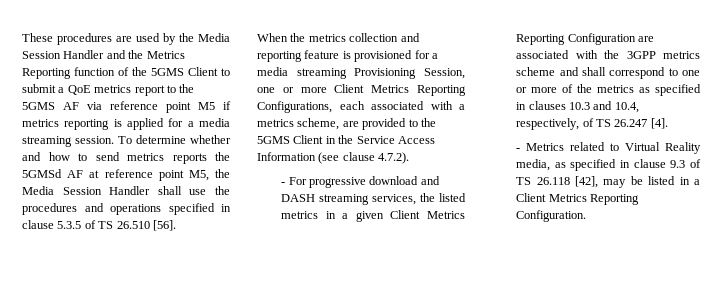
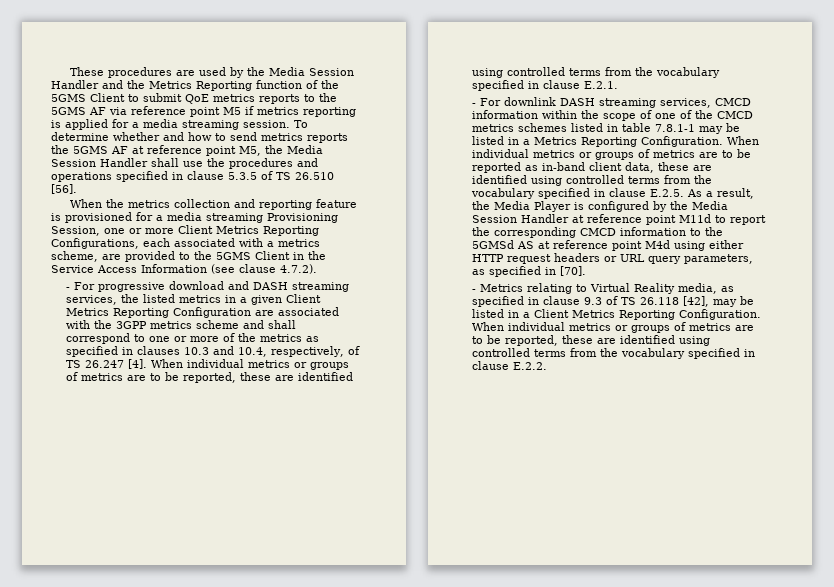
- These procedures are used by the Media Session Handler and the Metrics Reporting function of the 5GMS Client to submit a QoE metrics report to the 5GMS AF via reference point M5 if metrics reporting is applied for a media streaming session.
+ These procedures are used by the Media Session Handler and the Metrics Reporting function of the 5GMS Client to submit QoE metrics reports to the 5GMS AF via reference point M5 if metrics reporting is applied for a media streaming session.
- To determine whether and how to send metrics reports the 5GMSd AF at reference point M5, the Media Session Handler shall use the procedures and operations specified in clause 5.3.5 of TS 26.510 [56].
+ To determine whether and how to send metrics reports the 5GMS AF at reference point M5, the Media Session Handler shall use the procedures and operations specified in clause 5.3.5 of TS 26.510 [56].
+ When individual metrics or groups of metrics are to be reported, these are identified using controlled terms from the vocabulary specified in clause E.2.1.
+ - For downlink DASH streaming services, CMCD information within the scope of one of the CMCD metrics schemes listed in table 7.8.1-1 may be listed in a Metrics Reporting Configuration. When individual metrics or groups of metrics are to be reported as in-band client data, these are identified using controlled terms from the vocabulary specified in clause E.2.5. As a result, the Media Player is configured by the Media Session Handler at reference point M11d to report the corresponding CMCD information to the 5GMSd AS at reference point M4d using either HTTP request headers or URL query parameters, as specified in [70].
- - Metrics related to Virtual Reality media, as specified in clause 9.3 of TS 26.118 [42], may be listed in a Client Metrics Reporting Configuration.
+ - Metrics relating to Virtual Reality media, as specified in clause 9.3 of TS 26.118 [42], may be listed in a Client Metrics Reporting Configuration.
+ When individual metrics or groups of metrics are to be reported, these are identified using controlled terms from the vocabulary specified in clause E.2.2.

